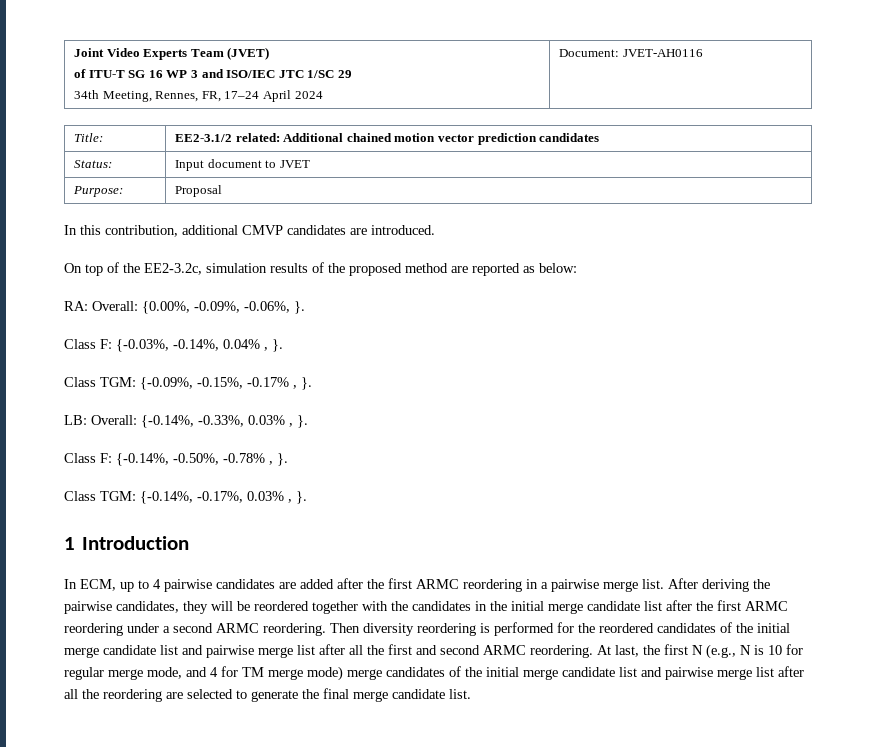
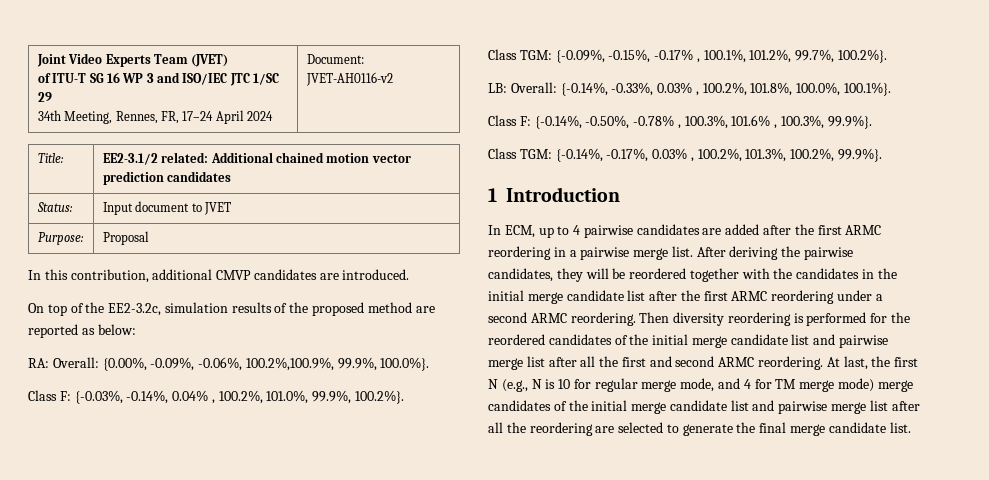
  Joint Video Experts Team (JVET)
  of ITU-T SG 16 WP 3 and ISO/IEC JTC 1/SC 29
- 34th Meeting, Rennes, FR, 17–24 April 2024 | Document: JVET-AH0116
+ 34th Meeting, Rennes, FR, 17–24 April 2024 | Document: JVET-AH0116-v2
- RA: Overall: {0.00%, -0.09%, -0.06%, }.
+ RA: Overall: {0.00%, -0.09%, -0.06%, 100.2%,100.9%, 99.9%, 100.0%}.
- Class F: {-0.03%, -0.14%, 0.04% , }.
+ Class F: {-0.03%, -0.14%, 0.04% , 100.2%, 101.0%, 99.9%, 100.2%}.
- Class TGM: {-0.09%, -0.15%, -0.17% , }.
+ Class TGM: {-0.09%, -0.15%, -0.17% , 100.1%, 101.2%, 99.7%, 100.2%}.
- LB: Overall: {-0.14%, -0.33%, 0.03% , }.
+ LB: Overall: {-0.14%, -0.33%, 0.03% , 100.2%, 101.8%, 100.0%, 100.1%}.
- Class F: {-0.14%, -0.50%, -0.78% , }.
+ Class F: {-0.14%, -0.50%, -0.78% , 100.3%, 101.6% , 100.3%, 99.9%}.
- Class TGM: {-0.14%, -0.17%, 0.03% , }.
+ Class TGM: {-0.14%, -0.17%, 0.03% , 100.2%, 101.3%, 100.2%, 99.9%}.

